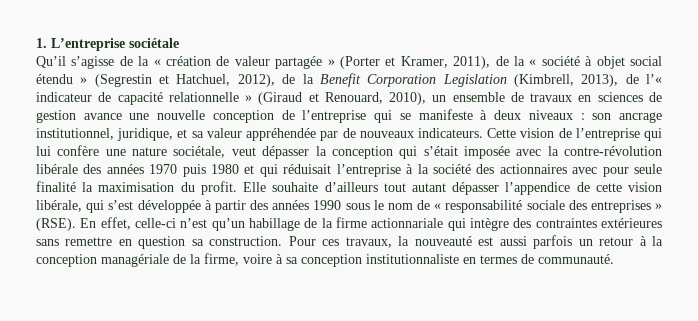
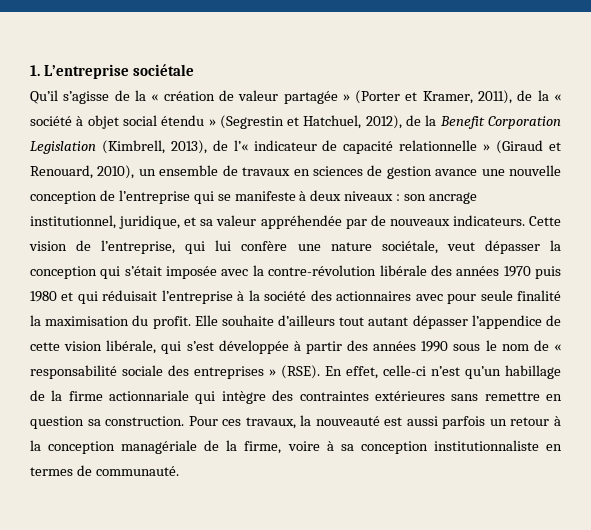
- Cette vision de l’entreprise qui lui confère une nature sociétale, veut dépasser la conception qui s’était imposée avec la contre-révolution libérale des années 1970 puis 1980 et qui réduisait l’entreprise à la société des actionnaires avec pour seule finalité la maximisation du profit.
+ Cette vision de l’entreprise, qui lui confère une nature sociétale, veut dépasser la conception qui s’était imposée avec la contre-révolution libérale des années 1970 puis 1980 et qui réduisait l’entreprise à la société des actionnaires avec pour seule finalité la maximisation du profit.

